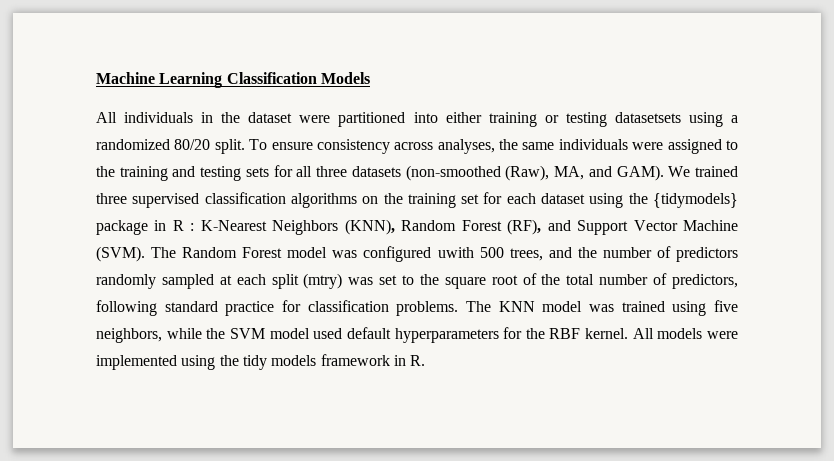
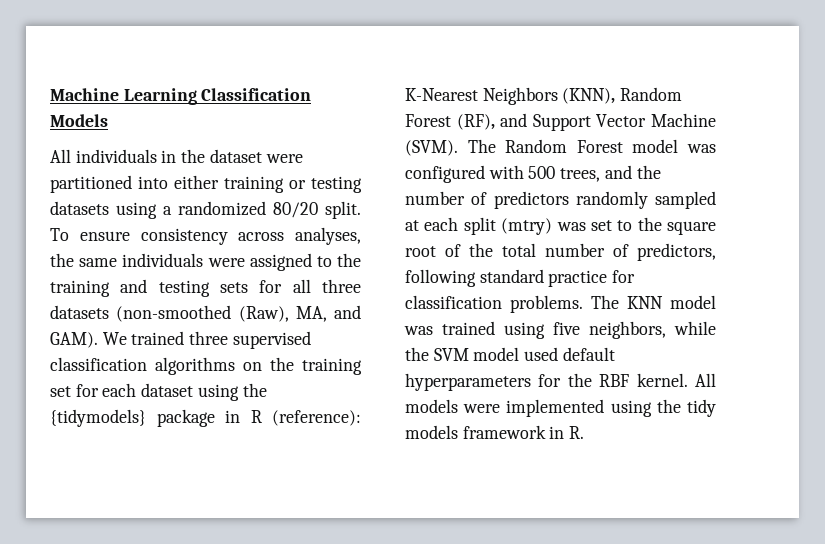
- All individuals in the dataset were partitioned into either training or testing datasetsets using a randomized 80/20 split.
+ All individuals in the dataset were partitioned into either training or testing datasets using a randomized 80/20 split.
- We trained three supervised classification algorithms on the training set for each dataset using the {tidymodels} package in R : K-Nearest Neighbors (KNN), Random Forest (RF), and Support Vector Machine (SVM).
+ We trained three supervised classification algorithms on the training set for each dataset using the {tidymodels} package in R (reference): K-Nearest Neighbors (KNN), Random Forest (RF), and Support Vector Machine (SVM).
- The Random Forest model was configured uwith 500 trees, and the number of predictors randomly sampled at each split (mtry) was set to the square root of the total number of predictors, following standard practice for classification problems.
+ The Random Forest model was configured with 500 trees, and the number of predictors randomly sampled at each split (mtry) was set to the square root of the total number of predictors, following standard practice for classification problems.

